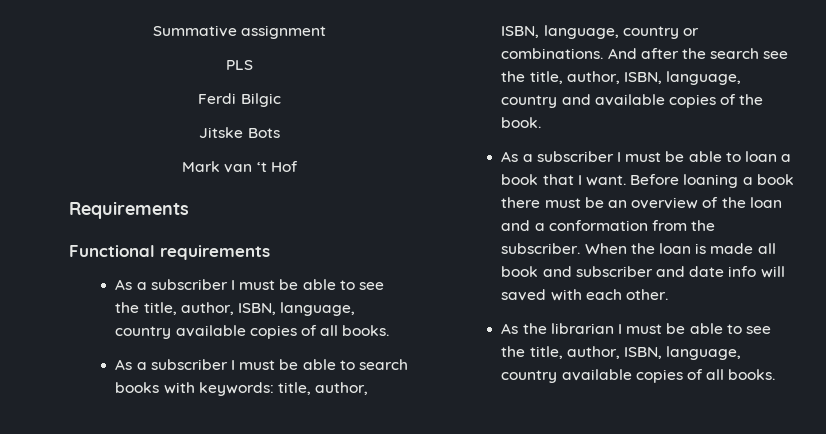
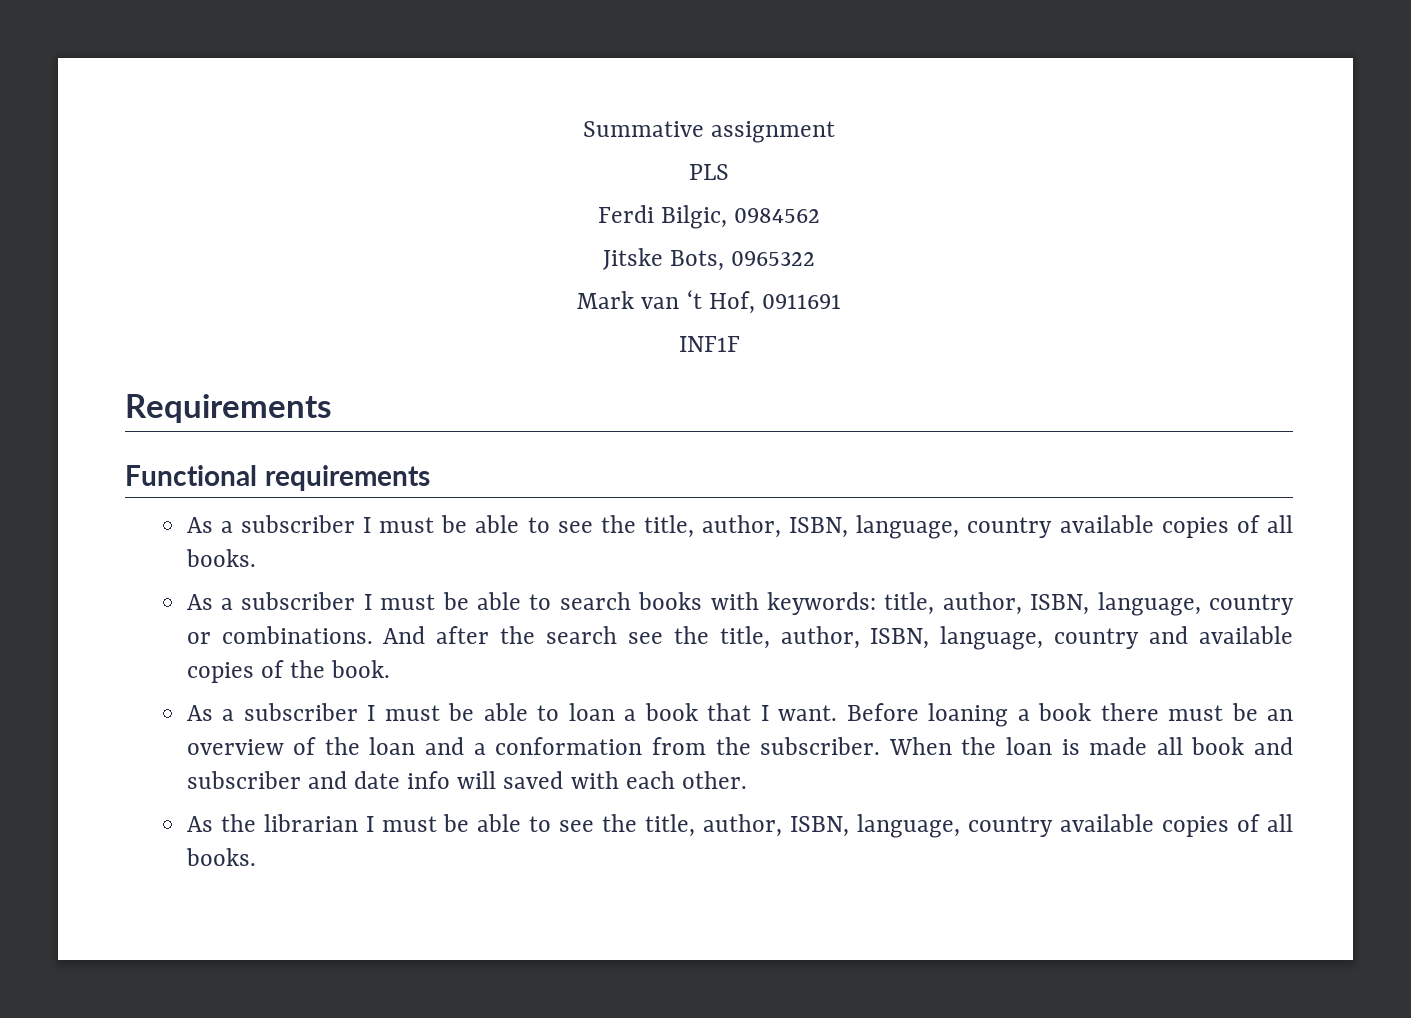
- Ferdi Bilgic
+ Ferdi Bilgic, 0984562
- Jitske Bots
+ Jitske Bots, 0965322
- Mark van ‘t Hof
+ Mark van ‘t Hof, 0911691
+ INF1F

